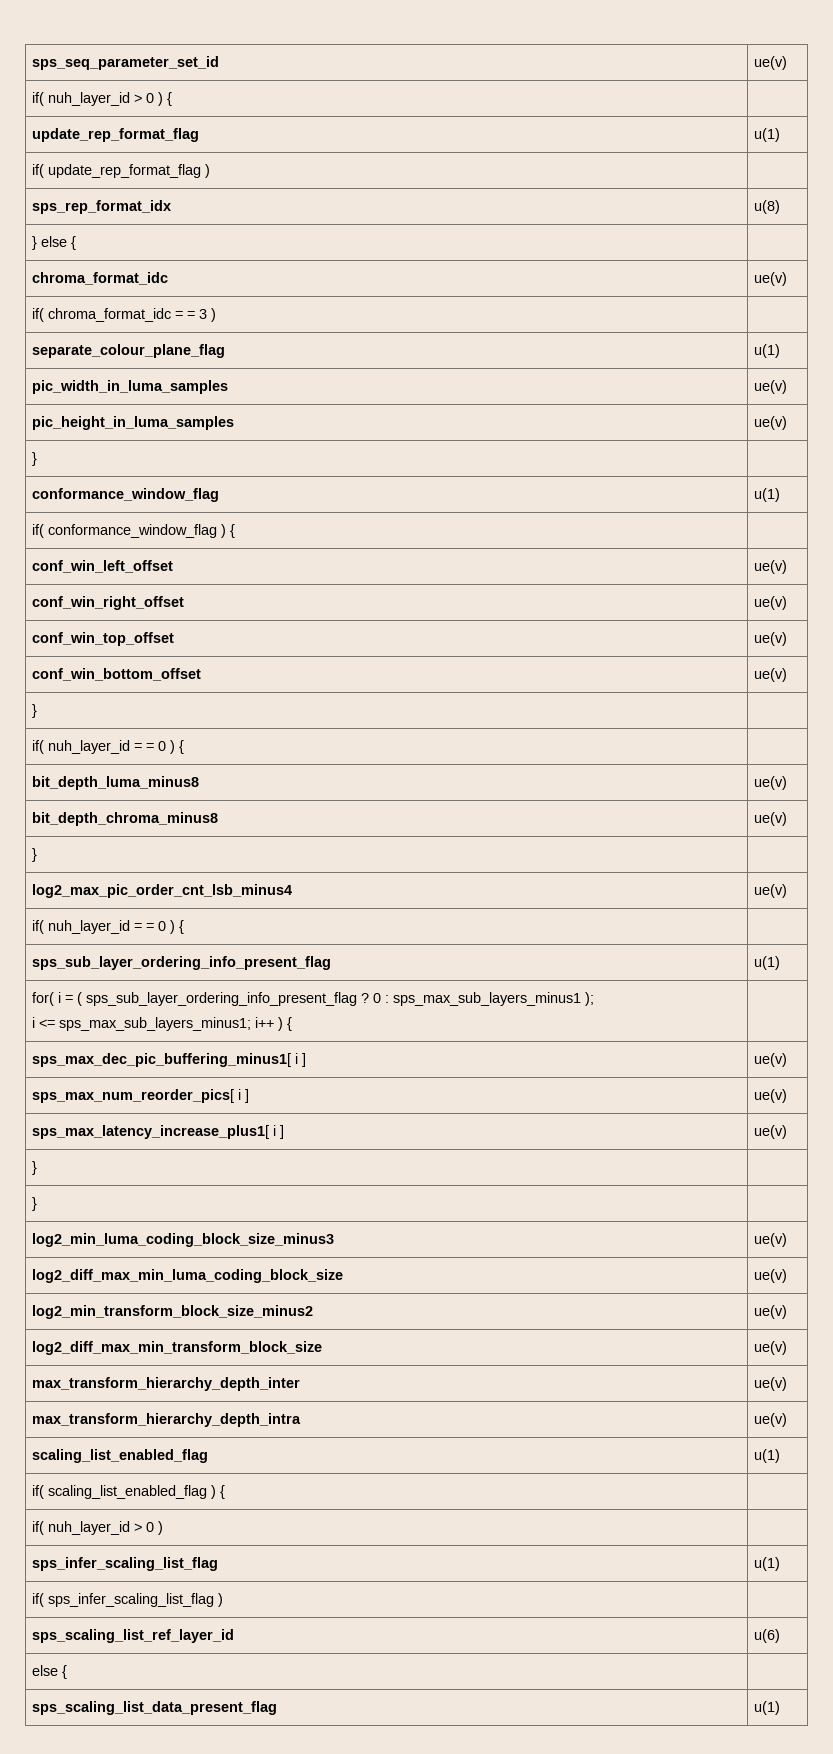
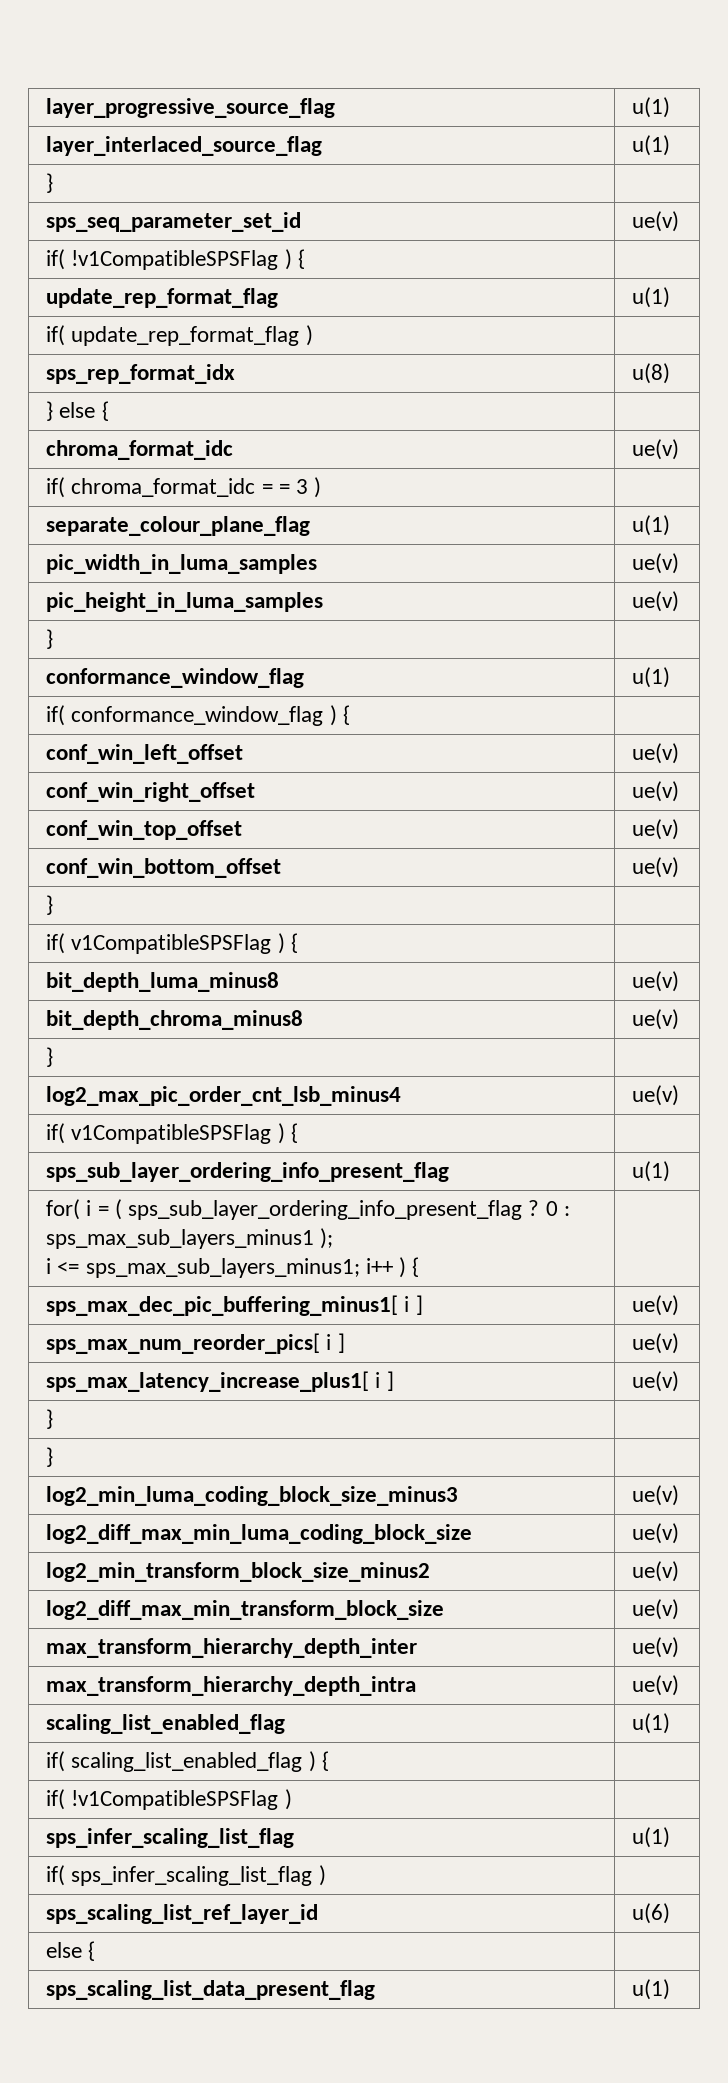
+ layer_progressive_source_flag | u(1)
+ layer_interlaced_source_flag | u(1)
+ } |
- if( nuh_layer_id > 0 ) { |
+ if( !v1CompatibleSPSFlag ) { |
  conf_win_bottom_offset | ue(v)
  } |
- if( nuh_layer_id = = 0 ) { |
+ if( v1CompatibleSPSFlag ) { |
  log2_max_pic_order_cnt_lsb_minus4 | ue(v)
- if( nuh_layer_id = = 0 ) { |
+ if( v1CompatibleSPSFlag ) { |
- if( nuh_layer_id > 0 ) |
+ if( !v1CompatibleSPSFlag ) |

